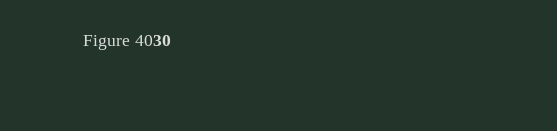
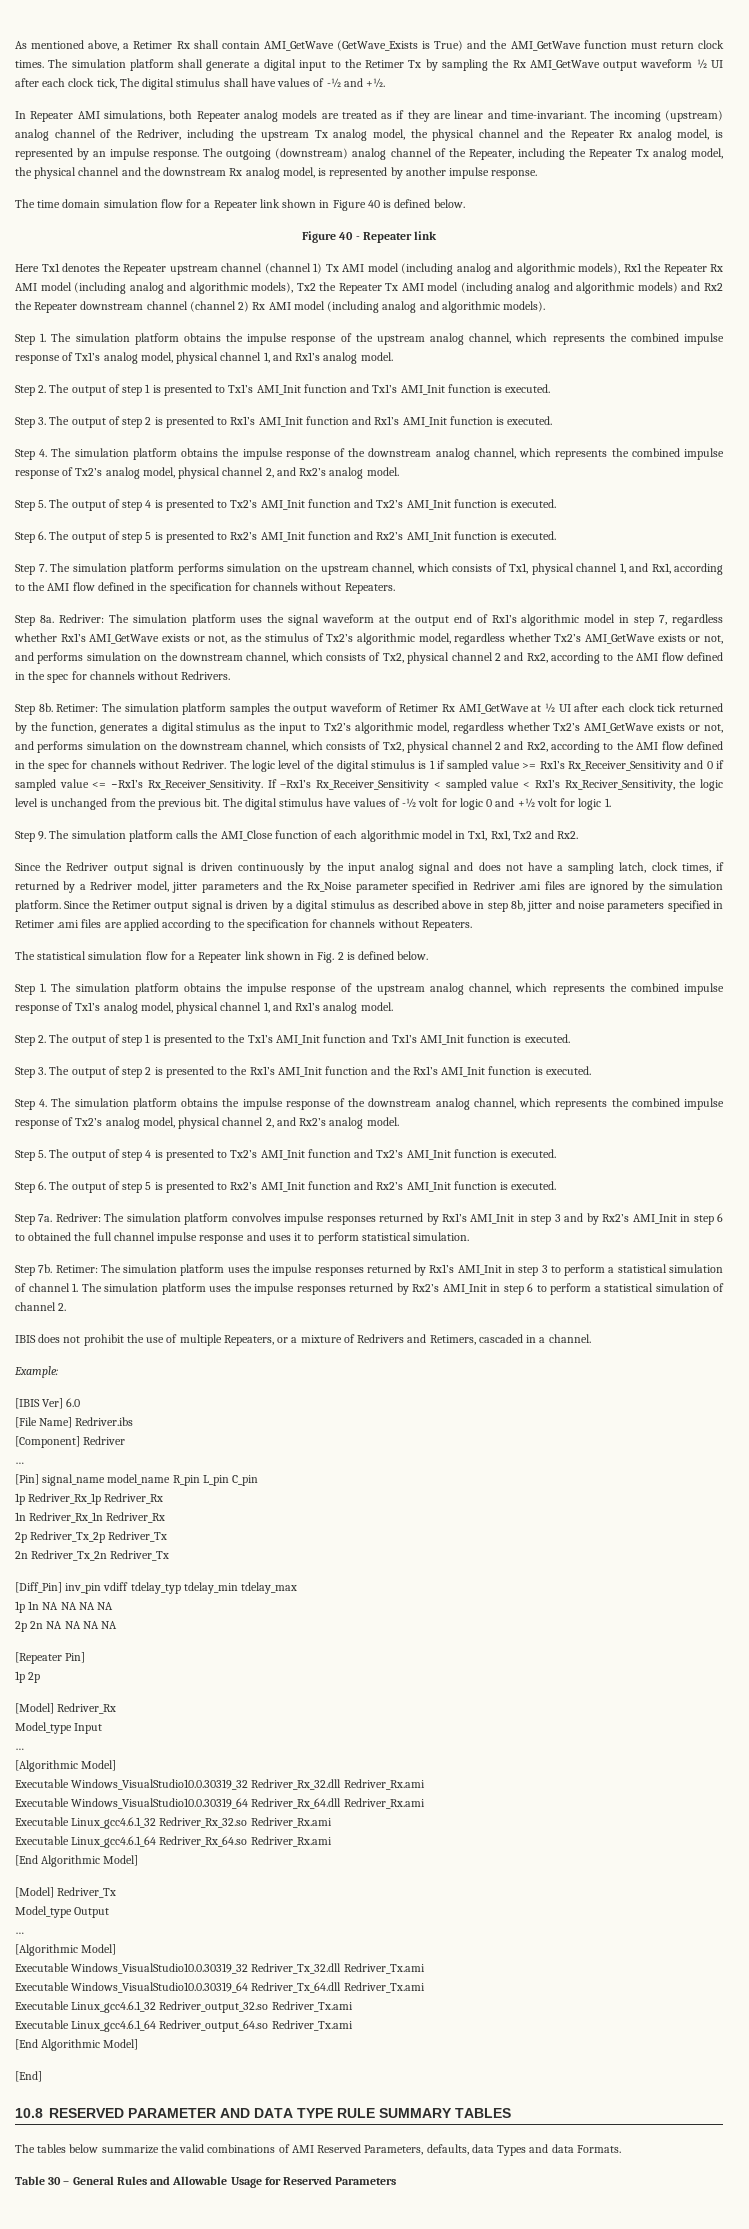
- Figure 4030
+ As mentioned above, a Retimer Rx shall contain AMI_GetWave (GetWave_Exists is True) and the AMI_GetWave function must return clock times. The simulation platform shall generate a digital input to the Retimer Tx by sampling the Rx AMI_GetWave output waveform ½ UI after each clock tick, The digital stimulus shall have values of -½ and +½.
+ In Repeater AMI simulations, both Repeater analog models are treated as if they are linear and time-invariant. The incoming (upstream) analog channel of the Redriver, including the upstream Tx analog model, the physical channel and the Repeater Rx analog model, is represented by an impulse response. The outgoing (downstream) analog channel of the Repeater, including the Repeater Tx analog model, the physical channel and the downstream Rx analog model, is represented by another impulse response.
+ The time domain simulation flow for a Repeater link shown in Figure 40 is defined below.
+ Figure 40 - Repeater link
+ Here Tx1 denotes the Repeater upstream channel (channel 1) Tx AMI model (including analog and algorithmic models), Rx1 the Repeater Rx AMI model (including analog and algorithmic models), Tx2 the Repeater Tx AMI model (including analog and algorithmic models) and Rx2 the Repeater downstream channel (channel 2) Rx AMI model (including analog and algorithmic models).
+ Step 1. The simulation platform obtains the impulse response of the upstream analog channel, which represents the combined impulse response of Tx1’s analog model, physical channel 1, and Rx1’s analog model.
+ Step 2. The output of step 1 is presented to Tx1’s AMI_Init function and Tx1’s AMI_Init function is executed.
+ Step 3. The output of step 2 is presented to Rx1’s AMI_Init function and Rx1’s AMI_Init function is executed.
+ Step 4. The simulation platform obtains the impulse response of the downstream analog channel, which represents the combined impulse response of Tx2’s analog model, physical channel 2, and Rx2’s analog model.
+ Step 5. The output of step 4 is presented to Tx2’s AMI_Init function and Tx2’s AMI_Init function is executed.
+ Step 6. The output of step 5 is presented to Rx2’s AMI_Init function and Rx2’s AMI_Init function is executed.
+ Step 7. The simulation platform performs simulation on the upstream channel, which consists of Tx1, physical channel 1, and Rx1, according to the AMI flow defined in the specification for channels without Repeaters.
+ Step 8a. Redriver: The simulation platform uses the signal waveform at the output end of Rx1’s algorithmic model in step 7, regardless whether Rx1’s AMI_GetWave exists or not, as the stimulus of Tx2’s algorithmic model, regardless whether Tx2’s AMI_GetWave exists or not, and performs simulation on the downstream channel, which consists of Tx2, physical channel 2 and Rx2, according to the AMI flow defined in the spec for channels without Redrivers.
+ Step 8b. Retimer: The simulation platform samples the output waveform of Retimer Rx AMI_GetWave at ½ UI after each clock tick returned by the function, generates a digital stimulus as the input to Tx2’s algorithmic model, regardless whether Tx2’s AMI_GetWave exists or not, and performs simulation on the downstream channel, which consists of Tx2, physical channel 2 and Rx2, according to the AMI flow defined in the spec for channels without Redriver. The logic level of the digital stimulus is 1 if sampled value >= Rx1’s Rx_Receiver_Sensitivity and 0 if sampled value <= −Rx1’s Rx_Receiver_Sensitivity. If –Rx1’s Rx_Receiver_Sensitivity < sampled value < Rx1’s Rx_Reciver_Sensitivity, the logic level is unchanged from the previous bit. The digital stimulus have values of -½ volt for logic 0 and +½ volt for logic 1.
+ Step 9. The simulation platform calls the AMI_Close function of each algorithmic model in Tx1, Rx1, Tx2 and Rx2.
+ Since the Redriver output signal is driven continuously by the input analog signal and does not have a sampling latch, clock times, if returned by a Redriver model, jitter parameters and the Rx_Noise parameter specified in Redriver .ami files are ignored by the simulation platform. Since the Retimer output signal is driven by a digital stimulus as described above in step 8b, jitter and noise parameters specified in Retimer .ami files are applied according to the specification for channels without Repeaters.
+ The statistical simulation flow for a Repeater link shown in Fig. 2 is defined below.
+ Step 1. The simulation platform obtains the impulse response of the upstream analog channel, which represents the combined impulse response of Tx1’s analog model, physical channel 1, and Rx1’s analog model.
+ Step 2. The output of step 1 is presented to the Tx1’s AMI_Init function and Tx1’s AMI_Init function is executed.
+ Step 3. The output of step 2 is presented to the Rx1’s AMI_Init function and the Rx1’s AMI_Init function is executed.
+ Step 4. The simulation platform obtains the impulse response of the downstream analog channel, which represents the combined impulse response of Tx2’s analog model, physical channel 2, and Rx2’s analog model.
+ Step 5. The output of step 4 is presented to Tx2’s AMI_Init function and Tx2’s AMI_Init function is executed.
+ Step 6. The output of step 5 is presented to Rx2’s AMI_Init function and Rx2’s AMI_Init function is executed.
+ Step 7a. Redriver: The simulation platform convolves impulse responses returned by Rx1’s AMI_Init in step 3 and by Rx2’s AMI_Init in step 6 to obtained the full channel impulse response and uses it to perform statistical simulation.
+ Step 7b. Retimer: The simulation platform uses the impulse responses returned by Rx1’s AMI_Init in step 3 to perform a statistical simulation of channel 1. The simulation platform uses the impulse responses returned by Rx2’s AMI_Init in step 6 to perform a statistical simulation of channel 2.
+ IBIS does not prohibit the use of multiple Repeaters, or a mixture of Redrivers and Retimers, cascaded in a channel.
+ Example:
+ [IBIS Ver] 6.0
+ [File Name] Redriver.ibs
+ [Component] Redriver
+ …
+ [Pin] signal_name model_name R_pin L_pin C_pin
+ 1p Redriver_Rx_1p Redriver_Rx
+ 1n Redriver_Rx_1n Redriver_Rx
+ 2p Redriver_Tx_2p Redriver_Tx
+ 2n Redriver_Tx_2n Redriver_Tx
+ [Diff_Pin] inv_pin vdiff tdelay_typ tdelay_min tdelay_max
+ 1p 1n NA NA NA NA
+ 2p 2n NA NA NA NA
+ [Repeater Pin]
+ 1p 2p
+ [Model] Redriver_Rx
+ Model_type Input
+ …
+ [Algorithmic Model]
+ Executable Windows_VisualStudio10.0.30319_32 Redriver_Rx_32.dll Redriver_Rx.ami
+ Executable Windows_VisualStudio10.0.30319_64 Redriver_Rx_64.dll Redriver_Rx.ami
+ Executable Linux_gcc4.6.1_32 Redriver_Rx_32.so Redriver_Rx.ami
+ Executable Linux_gcc4.6.1_64 Redriver_Rx_64.so Redriver_Rx.ami
+ [End Algorithmic Model]
+ [Model] Redriver_Tx
+ Model_type Output
+ …
+ [Algorithmic Model]
+ Executable Windows_VisualStudio10.0.30319_32 Redriver_Tx_32.dll Redriver_Tx.ami
+ Executable Windows_VisualStudio10.0.30319_64 Redriver_Tx_64.dll Redriver_Tx.ami
+ Executable Linux_gcc4.6.1_32 Redriver_output_32.so Redriver_Tx.ami
+ Executable Linux_gcc4.6.1_64 Redriver_output_64.so Redriver_Tx.ami
+ [End Algorithmic Model]
+ [End]
+ 10.8 RESERVED PARAMETER AND DATA TYPE RULE SUMMARY TABLES
+ The tables below summarize the valid combinations of AMI Reserved Parameters, defaults, data Types and data Formats.
+ Table 30 – General Rules and Allowable Usage for Reserved Parameters

